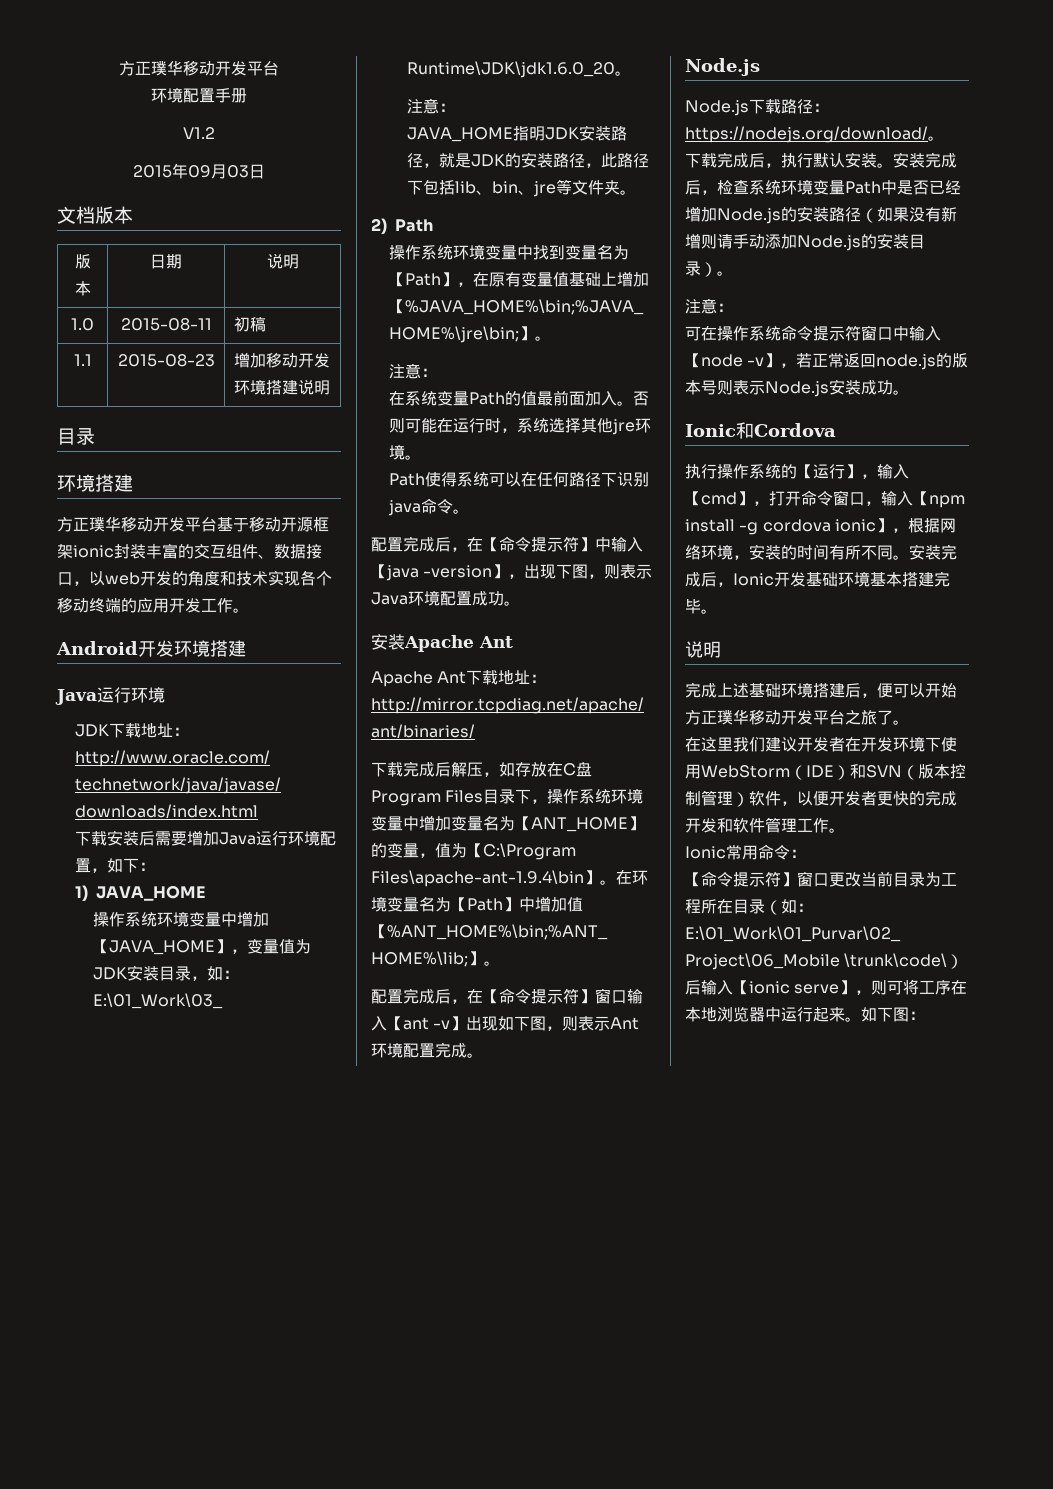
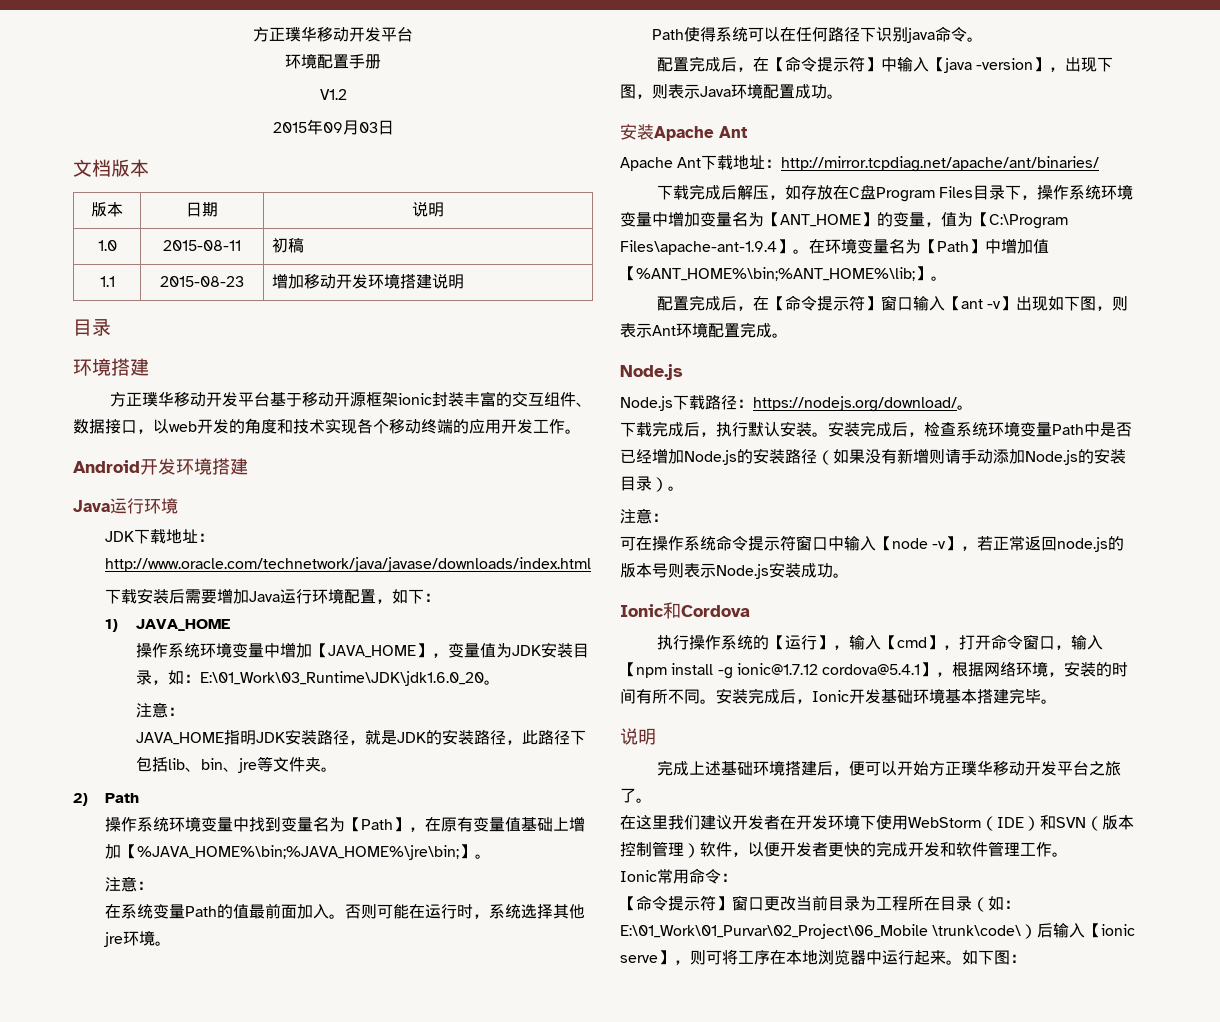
- 下载完成后解压，如存放在C盘Program Files目录下，操作系统环境变量中增加变量名为【ANT_HOME】的变量，值为【C:\Program Files\apache-ant-1.9.4\bin】。
+ 下载完成后解压，如存放在C盘Program Files目录下，操作系统环境变量中增加变量名为【ANT_HOME】的变量，值为【C:\Program Files\apache-ant-1.9.4】。
- 执行操作系统的【运行】，输入【cmd】，打开命令窗口，输入【npm install -g cordova ionic】，根据网络环境，安装的时间有所不同。
+ 执行操作系统的【运行】，输入【cmd】，打开命令窗口，输入【npm install -g ionic@1.7.12 cordova@5.4.1】，根据网络环境，安装的时间有所不同。

